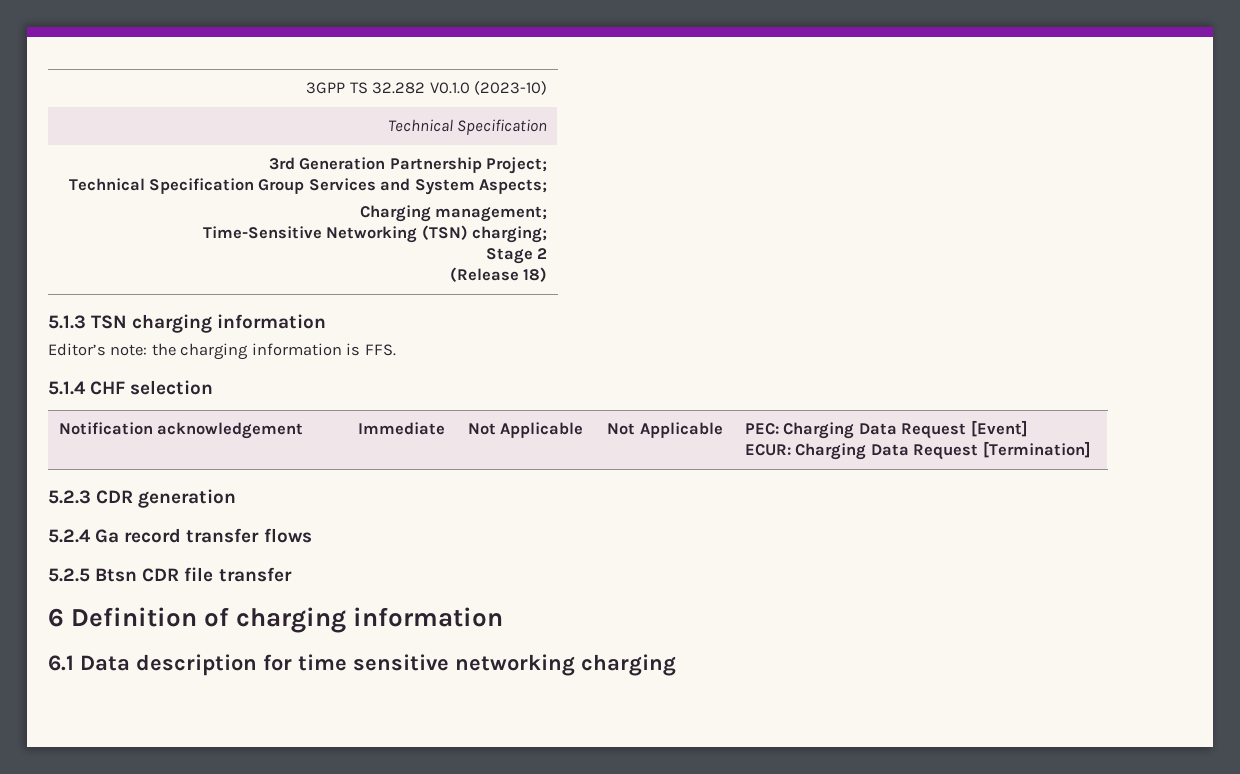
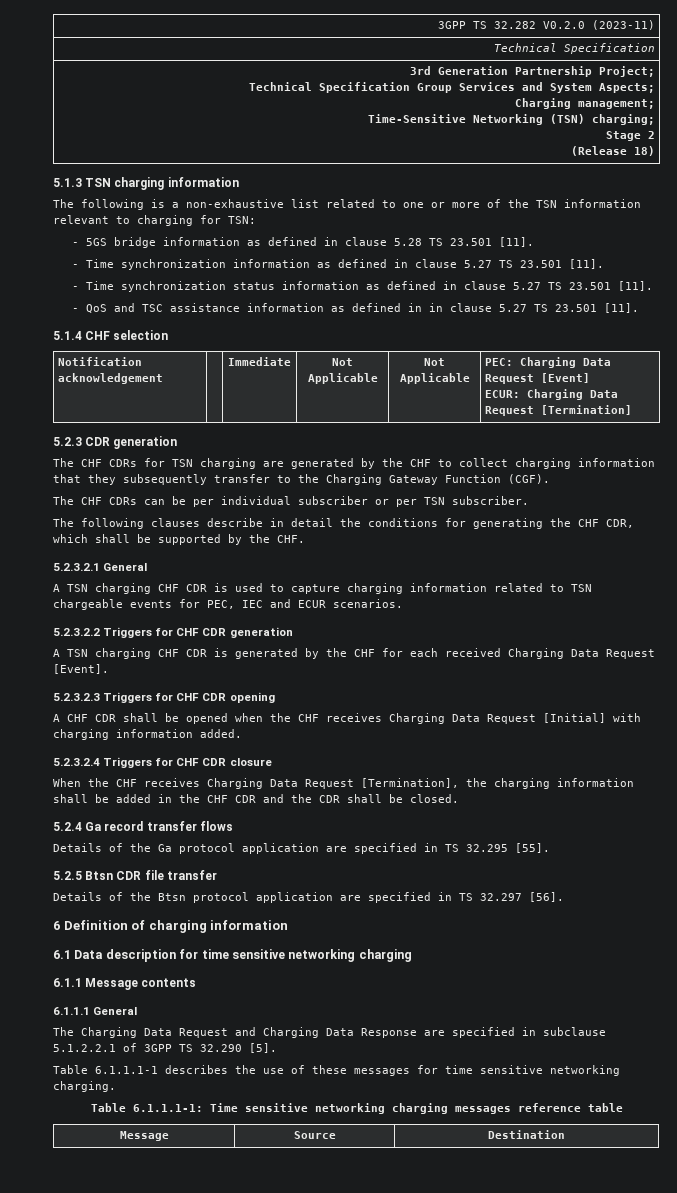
- 3GPP TS 32.282 V0.1.0 (2023-10)
+ 3GPP TS 32.282 V0.2.0 (2023-11)
- Editor’s note: the charging information is FFS.
+ The following is a non-exhaustive list related to one or more of the TSN information relevant to charging for TSN:
+ - 5GS bridge information as defined in clause 5.28 TS 23.501 [11].
+ - Time synchronization information as defined in clause 5.27 TS 23.501 [11].
+ - Time synchronization status information as defined in clause 5.27 TS 23.501 [11].
+ - QoS and TSC assistance information as defined in in clause 5.27 TS 23.501 [11].
+ The CHF CDRs for TSN charging are generated by the CHF to collect charging information that they subsequently transfer to the Charging Gateway Function (CGF).
+ The CHF CDRs can be per individual subscriber or per TSN subscriber.
+ The following clauses describe in detail the conditions for generating the CHF CDR, which shall be supported by the CHF.
+ 5.2.3.2.1 General
+ A TSN charging CHF CDR is used to capture charging information related to TSN chargeable events for PEC, IEC and ECUR scenarios.
+ 5.2.3.2.2 Triggers for CHF CDR generation
+ A TSN charging CHF CDR is generated by the CHF for each received Charging Data Request [Event].
+ 5.2.3.2.3 Triggers for CHF CDR opening
+ A CHF CDR shall be opened when the CHF receives Charging Data Request [Initial] with charging information added.
+ 5.2.3.2.4 Triggers for CHF CDR closure
+ When the CHF receives Charging Data Request [Termination], the charging information shall be added in the CHF CDR and the CDR shall be closed.
+ Details of the Ga protocol application are specified in TS 32.295 [55].
+ Details of the Btsn protocol application are specified in TS 32.297 [56].
+ 6.1.1 Message contents
+ 6.1.1.1 General
+ The Charging Data Request and Charging Data Response are specified in subclause 5.1.2.2.1 of 3GPP TS 32.290 [5].
+ Table 6.1.1.1-1 describes the use of these messages for time sensitive networking charging.
+ Table 6.1.1.1-1: Time sensitive networking charging messages reference table
+ Message | Source | Destination

